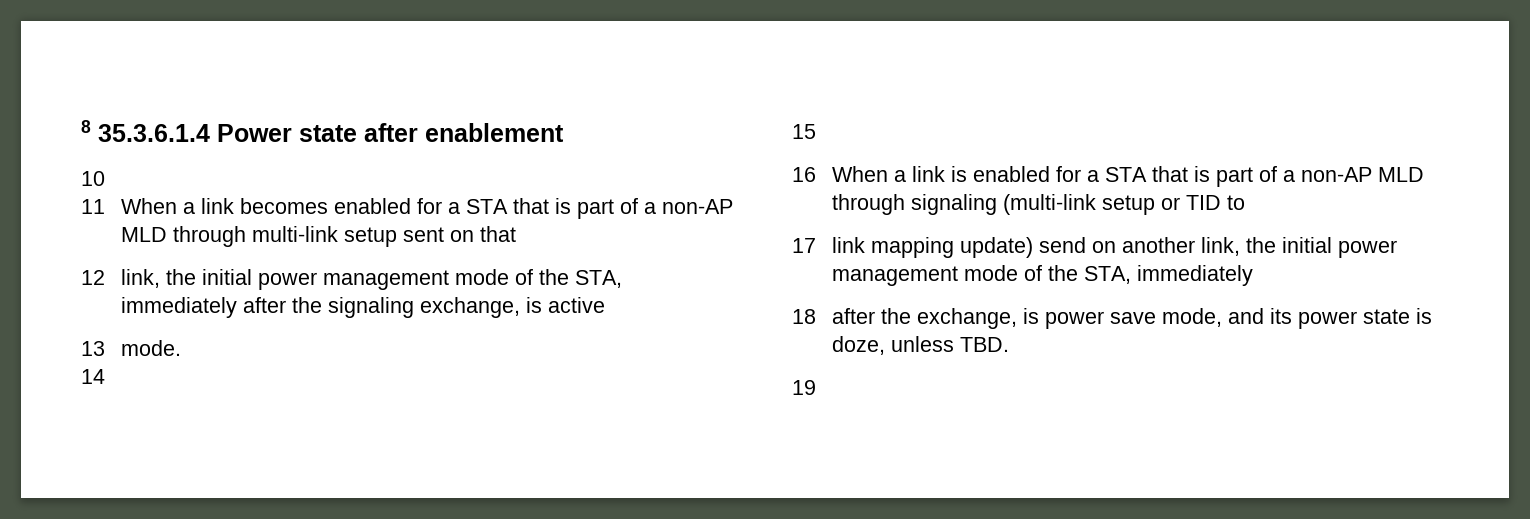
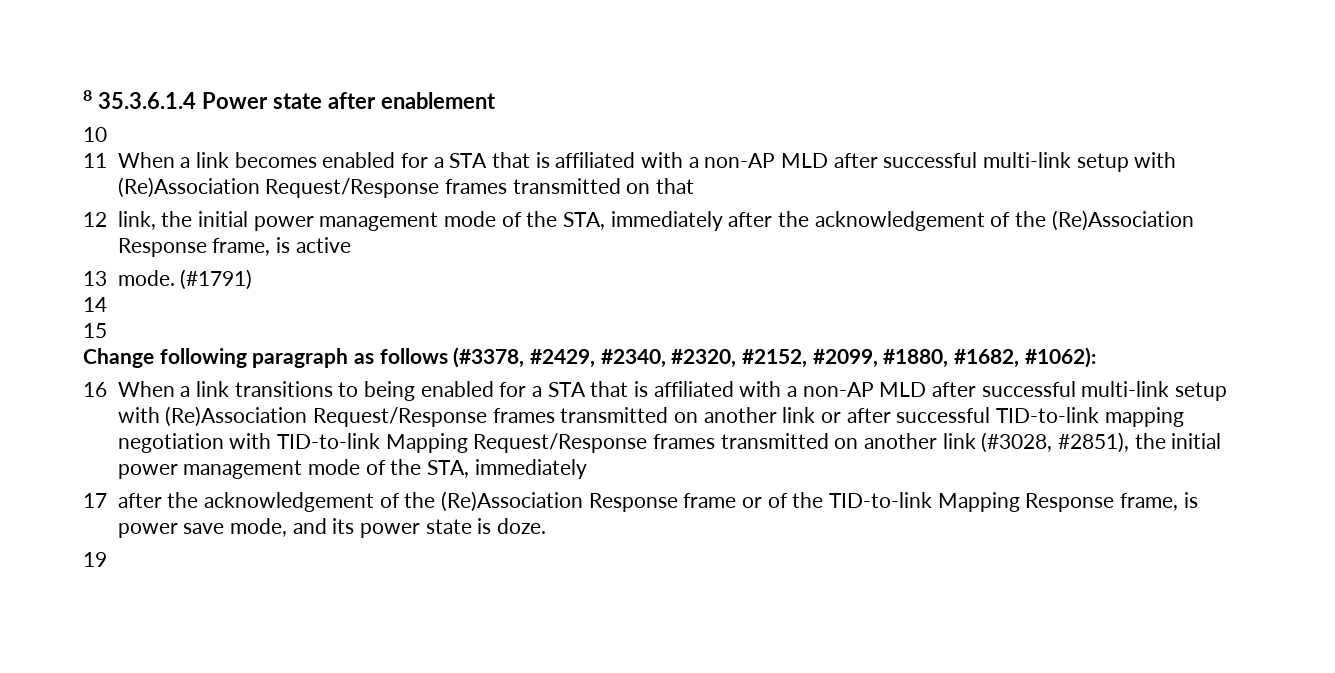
- 11 When a link becomes enabled for a STA that is part of a non-AP MLD through multi-link setup sent on that
+ 11 When a link becomes enabled for a STA that is affiliated with a non-AP MLD after successful multi-link setup with (Re)Association Request/Response frames transmitted on that
- 12 link, the initial power management mode of the STA, immediately after the signaling exchange, is active
+ 12 link, the initial power management mode of the STA, immediately after the acknowledgement of the (Re)Association Response frame, is active
+ (#1791)
+ Change following paragraph as follows (#3378, #2429, #2340, #2320, #2152, #2099, #1880, #1682, #1062):
- 16 When a link is enabled for a STA that is part of a non-AP MLD through signaling (multi-link setup or TID to
- 17 link mapping update) send on another link, the initial power management mode of the STA, immediately
+ 16 When a link transitions to being enabled for a STA that is affiliated with a non-AP MLD after successful multi-link setup with (Re)Association Request/Response frames transmitted on another link or after successful TID-to-link mapping negotiation with TID-to-link Mapping Request/Response frames transmitted on another link (#3028, #2851), the initial power management mode of the STA, immediately
- 18 after the exchange, is power save mode, and its power state is doze, unless TBD.
+ 17 after the acknowledgement of the (Re)Association Response frame or of the TID-to-link Mapping Response frame, is power save mode, and its power state is doze.

